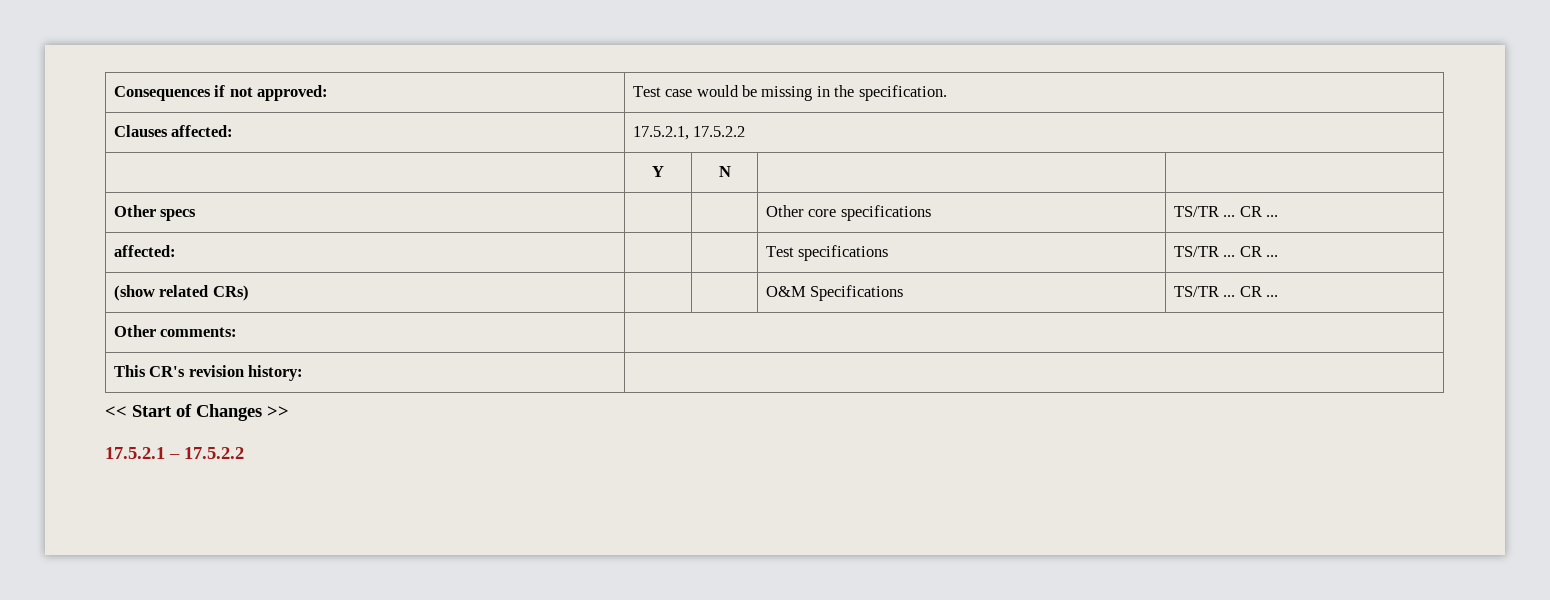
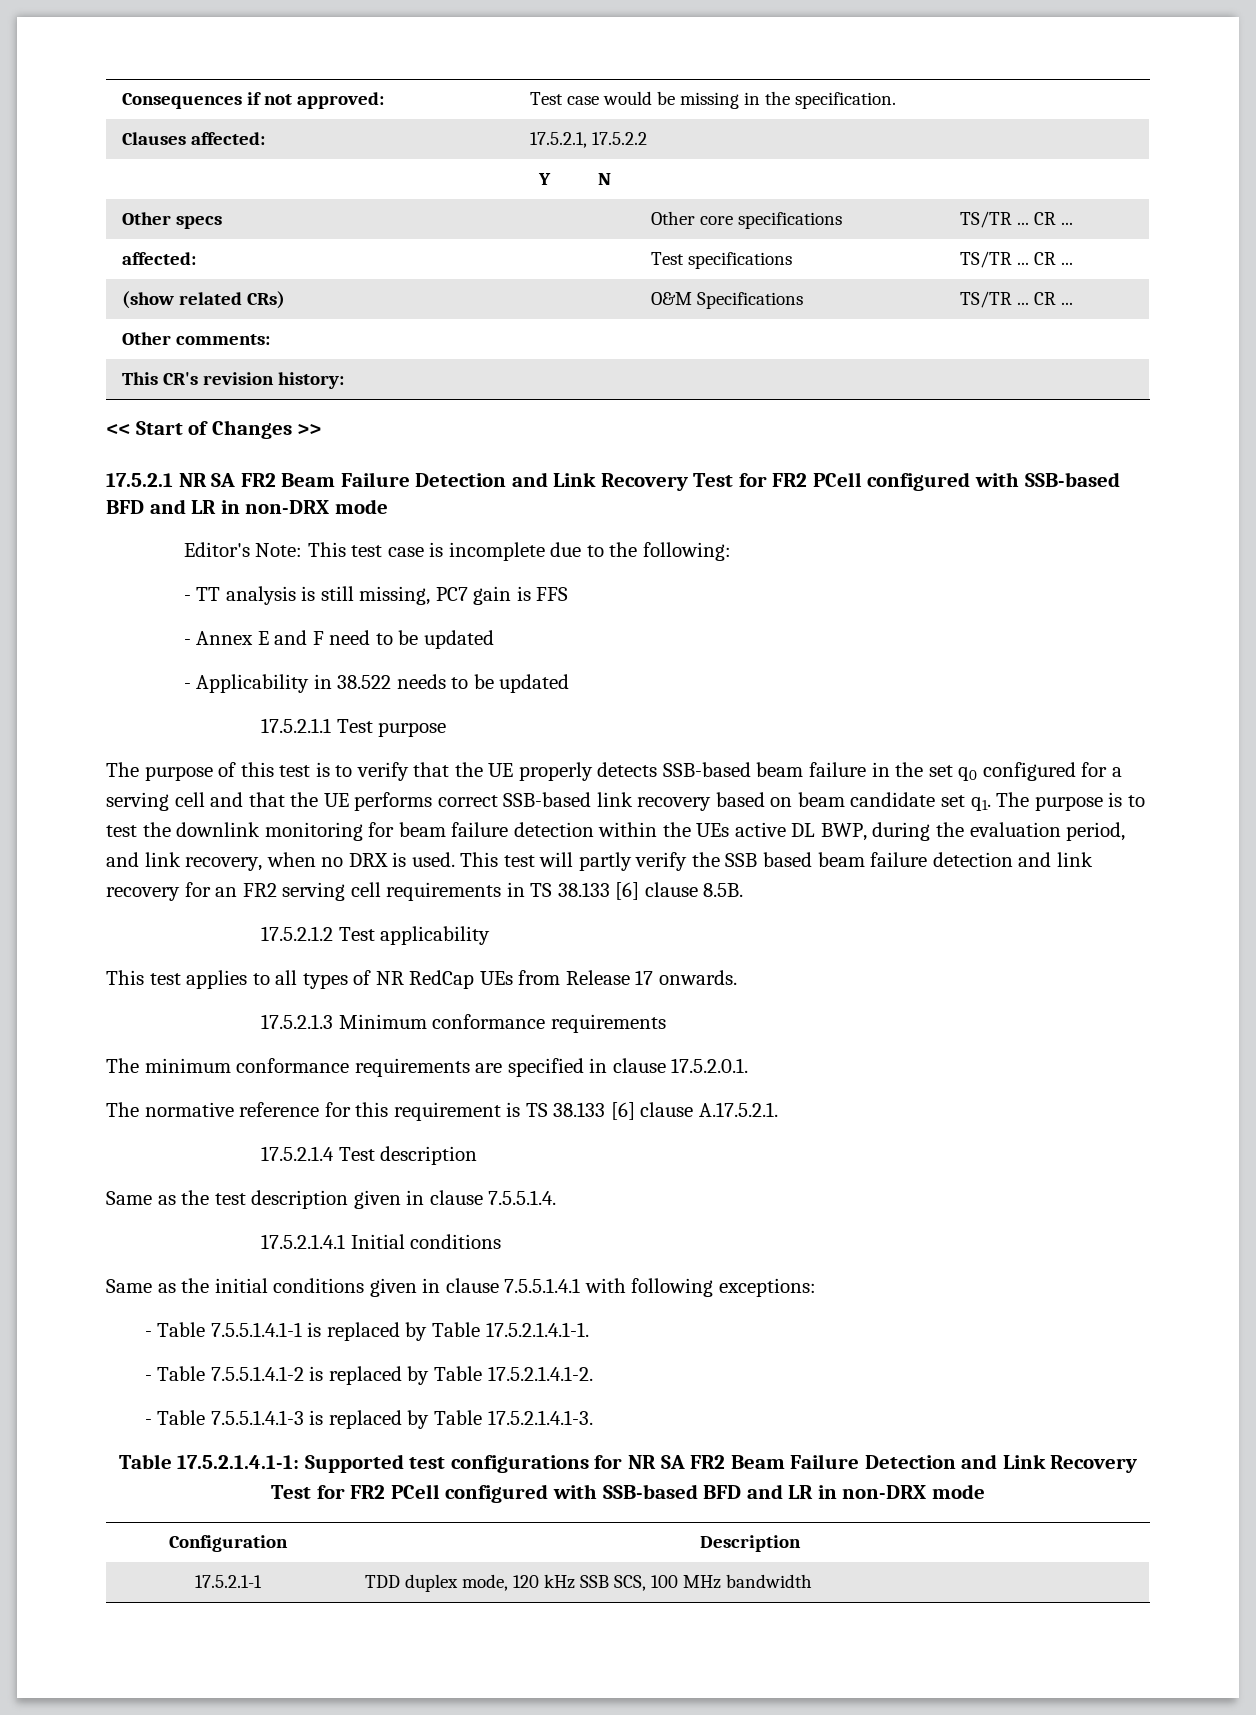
- 17.5.2.1 – 17.5.2.2
+ 17.5.2.1 NR SA FR2 Beam Failure Detection and Link Recovery Test for FR2 PCell configured with SSB-based BFD and LR in non-DRX mode
+ Editor's Note: This test case is incomplete due to the following:
+ - TT analysis is still missing, PC7 gain is FFS
+ - Annex E and F need to be updated
+ - Applicability in 38.522 needs to be updated
+ 17.5.2.1.1 Test purpose
+ The purpose of this test is to verify that the UE properly detects SSB-based beam failure in the set q0 configured for a serving cell and that the UE performs correct SSB-based link recovery based on beam candidate set q1. The purpose is to test the downlink monitoring for beam failure detection within the UEs active DL BWP, during the evaluation period, and link recovery, when no DRX is used. This test will partly verify the SSB based beam failure detection and link recovery for an FR2 serving cell requirements in TS 38.133 [6] clause 8.5B.
+ 17.5.2.1.2 Test applicability
+ This test applies to all types of NR RedCap UEs from Release 17 onwards.
+ 17.5.2.1.3 Minimum conformance requirements
+ The minimum conformance requirements are specified in clause 17.5.2.0.1.
+ The normative reference for this requirement is TS 38.133 [6] clause A.17.5.2.1.
+ 17.5.2.1.4 Test description
+ Same as the test description given in clause 7.5.5.1.4.
+ 17.5.2.1.4.1 Initial conditions
+ Same as the initial conditions given in clause 7.5.5.1.4.1 with following exceptions:
+ - Table 7.5.5.1.4.1-1 is replaced by Table 17.5.2.1.4.1-1.
+ - Table 7.5.5.1.4.1-2 is replaced by Table 17.5.2.1.4.1-2.
+ - Table 7.5.5.1.4.1-3 is replaced by Table 17.5.2.1.4.1-3.
+ Table 17.5.2.1.4.1-1: Supported test configurations for NR SA FR2 Beam Failure Detection and Link Recovery Test for FR2 PCell configured with SSB-based BFD and LR in non-DRX mode
+ Configuration | Description
+ 17.5.2.1-1 | TDD duplex mode, 120 kHz SSB SCS, 100 MHz bandwidth

